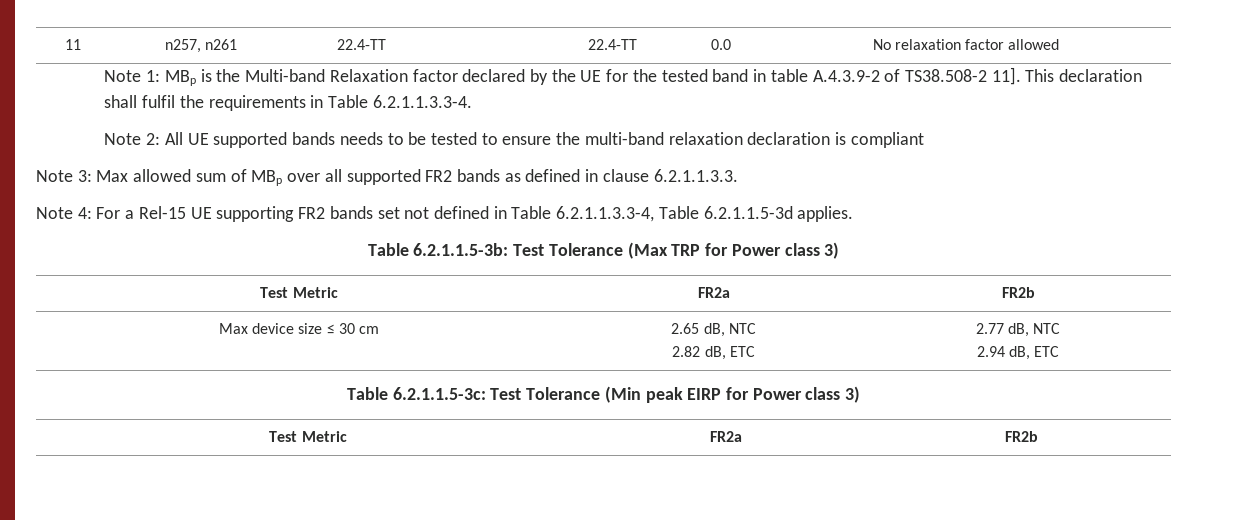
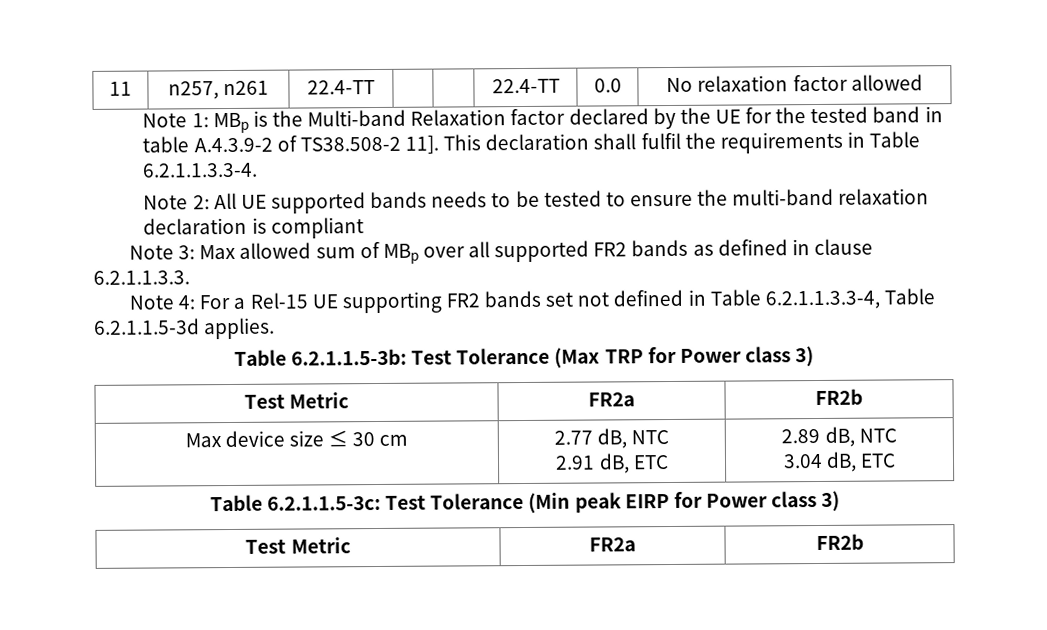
- Max device size ≤ 30 cm | 2.65 dB, NTC
- 2.82 dB, ETC | 2.77 dB, NTC
- 2.94 dB, ETC
+ Max device size ≤ 30 cm | 2.77 dB, NTC
+ 2.91 dB, ETC | 2.89 dB, NTC
+ 3.04 dB, ETC

